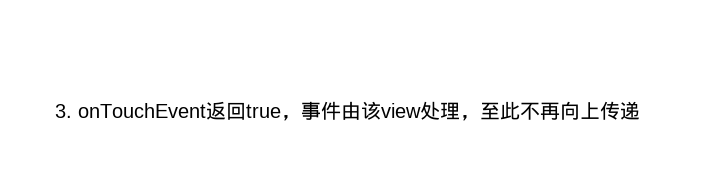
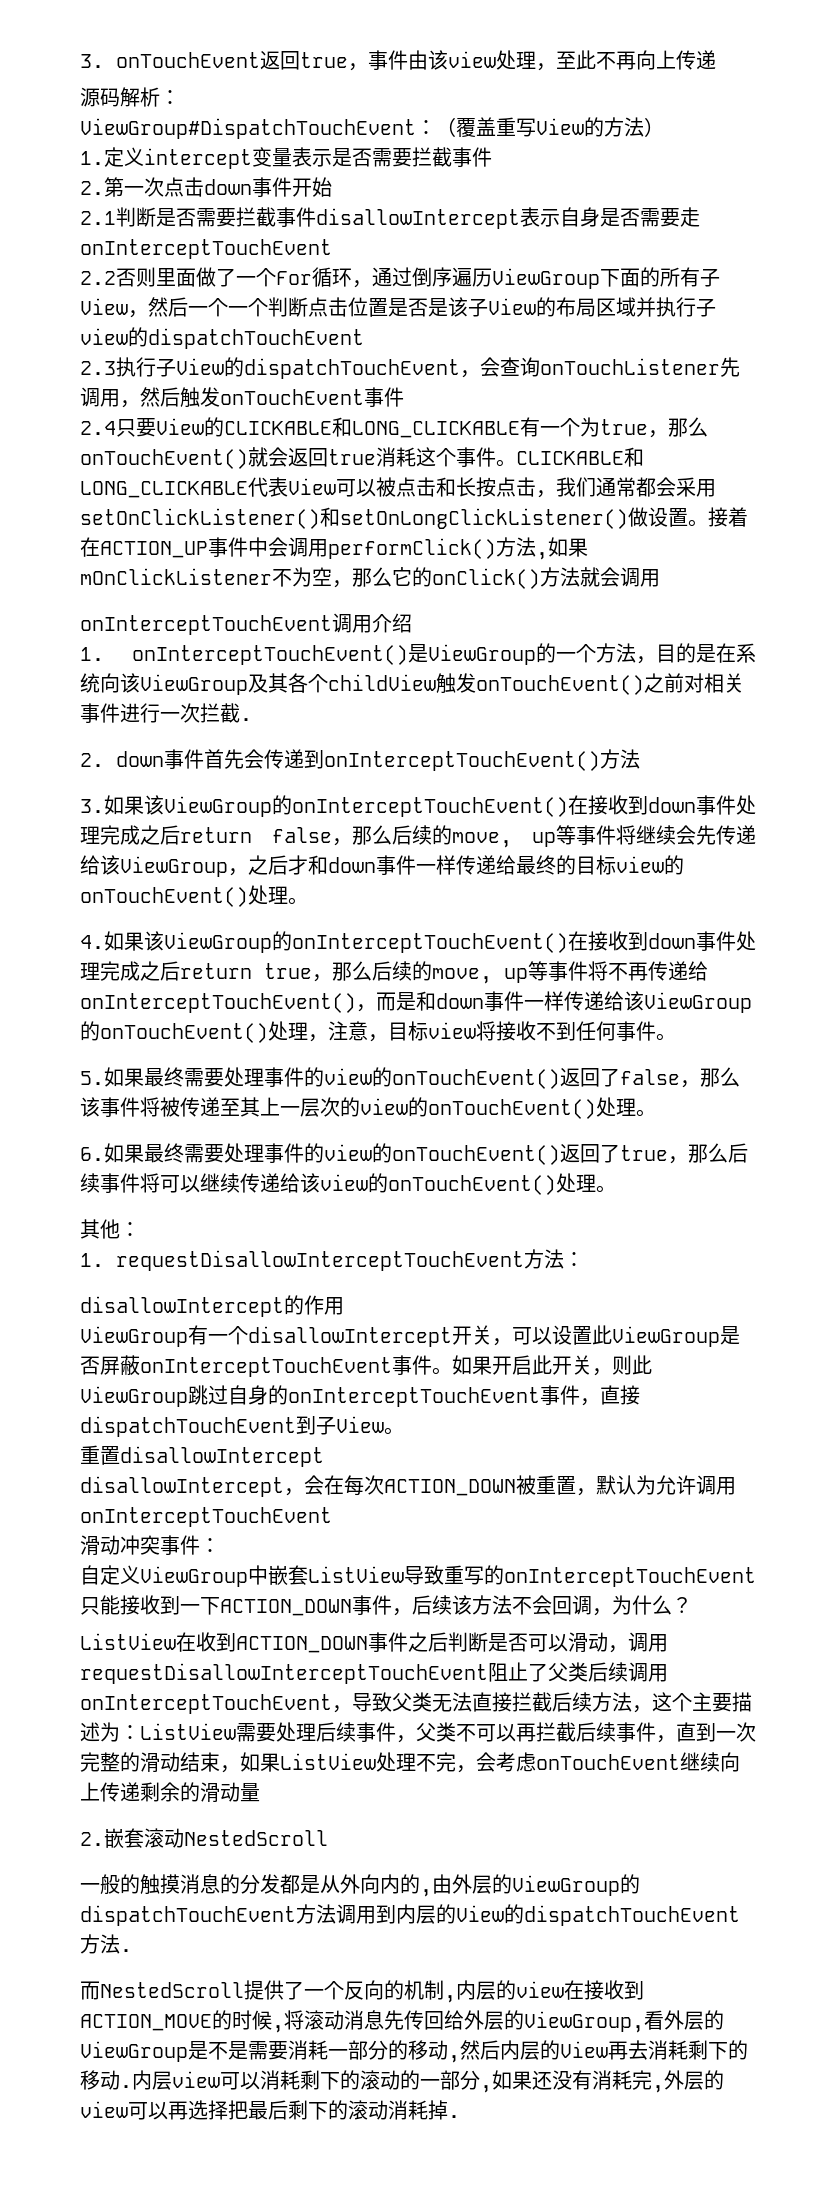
+ 源码解析：
+ ViewGroup#DispatchTouchEvent：（覆盖重写View的方法）
+ 1.定义intercept变量表示是否需要拦截事件
+ 2.第一次点击down事件开始
+ 2.1判断是否需要拦截事件disallowIntercept表示自身是否需要走onInterceptTouchEvent
+ 2.2否则里面做了一个For循环，通过倒序遍历ViewGroup下面的所有子View，然后一个一个判断点击位置是否是该子View的布局区域并执行子view的dispatchTouchEvent
+ 2.3执行子View的dispatchTouchEvent，会查询onTouchListener先调用，然后触发onTouchEvent事件
+ 2.4只要View的CLICKABLE和LONG_CLICKABLE有一个为true，那么onTouchEvent()就会返回true消耗这个事件。CLICKABLE和LONG_CLICKABLE代表View可以被点击和长按点击，我们通常都会采用setOnClickListener()和setOnLongClickListener()做设置。接着在ACTION_UP事件中会调用performClick()方法,如果mOnClickListener不为空，那么它的onClick()方法就会调用
+ onInterceptTouchEvent调用介绍
+ 1. onInterceptTouchEvent()是ViewGroup的一个方法，目的是在系统向该ViewGroup及其各个childView触发onTouchEvent()之前对相关事件进行一次拦截.
+ 2. down事件首先会传递到onInterceptTouchEvent()方法
+ 3.如果该ViewGroup的onInterceptTouchEvent()在接收到down事件处理完成之后return false，那么后续的move, up等事件将继续会先传递给该ViewGroup，之后才和down事件一样传递给最终的目标view的onTouchEvent()处理。
+ 4.如果该ViewGroup的onInterceptTouchEvent()在接收到down事件处理完成之后return true，那么后续的move, up等事件将不再传递给onInterceptTouchEvent()，而是和down事件一样传递给该ViewGroup的onTouchEvent()处理，注意，目标view将接收不到任何事件。
+ 5.如果最终需要处理事件的view的onTouchEvent()返回了false，那么该事件将被传递至其上一层次的view的onTouchEvent()处理。
+ 6.如果最终需要处理事件的view的onTouchEvent()返回了true，那么后续事件将可以继续传递给该view的onTouchEvent()处理。
+ 其他：
+ 1. requestDisallowInterceptTouchEvent方法：
+ disallowIntercept的作用
+ ViewGroup有一个disallowIntercept开关，可以设置此ViewGroup是否屏蔽onInterceptTouchEvent事件。如果开启此开关，则此ViewGroup跳过自身的onInterceptTouchEvent事件，直接dispatchTouchEvent到子View。
+ 重置disallowIntercept
+ disallowIntercept，会在每次ACTION_DOWN被重置，默认为允许调用onInterceptTouchEvent
+ 滑动冲突事件：
+ 自定义ViewGroup中嵌套ListView导致重写的onInterceptTouchEvent只能接收到一下ACTION_DOWN事件，后续该方法不会回调，为什么？
+ ListView在收到ACTION_DOWN事件之后判断是否可以滑动，调用requestDisallowInterceptTouchEvent阻止了父类后续调用onInterceptTouchEvent，导致父类无法直接拦截后续方法，这个主要描述为：ListView需要处理后续事件，父类不可以再拦截后续事件，直到一次完整的滑动结束，如果ListView处理不完，会考虑onTouchEvent继续向上传递剩余的滑动量
+ 2.嵌套滚动NestedScroll
+ 一般的触摸消息的分发都是从外向内的,由外层的ViewGroup的dispatchTouchEvent方法调用到内层的View的dispatchTouchEvent方法.
+ 而NestedScroll提供了一个反向的机制,内层的view在接收到ACTION_MOVE的时候,将滚动消息先传回给外层的ViewGroup,看外层的ViewGroup是不是需要消耗一部分的移动,然后内层的View再去消耗剩下的移动.内层view可以消耗剩下的滚动的一部分,如果还没有消耗完,外层的view可以再选择把最后剩下的滚动消耗掉.

